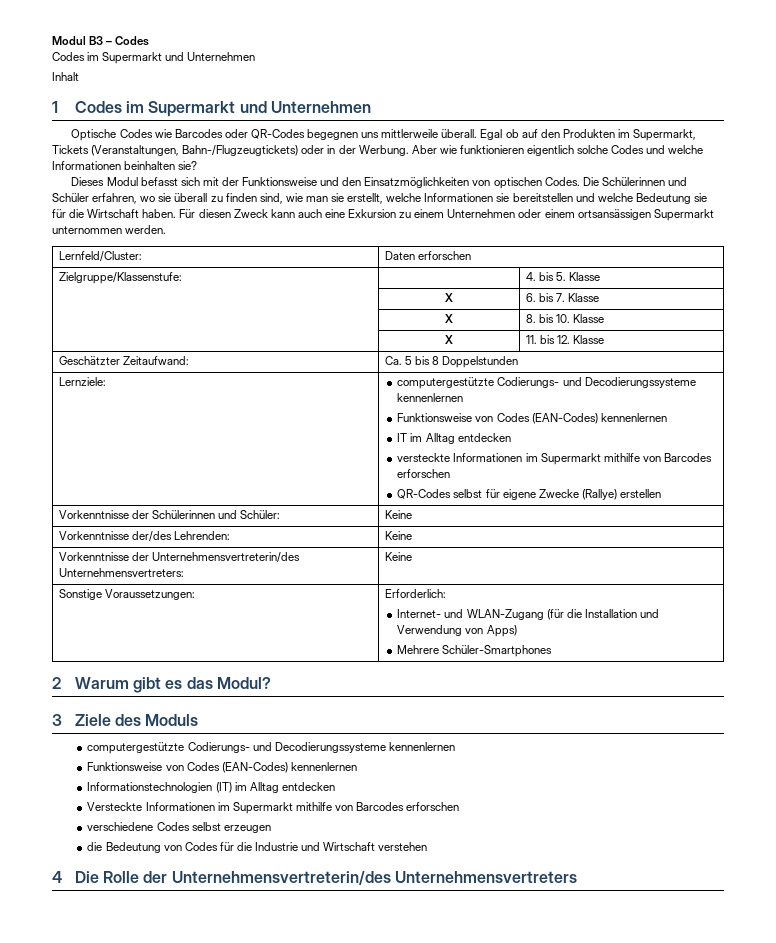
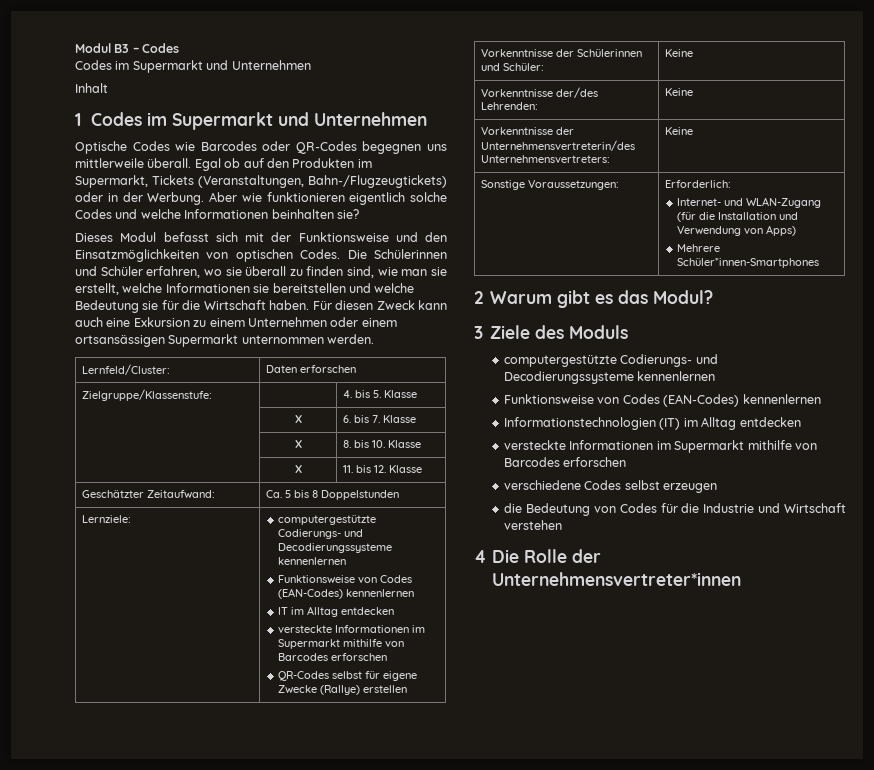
  Sonstige Voraussetzungen: | Erforderlich:
  Internet- und WLAN-Zugang (für die Installation und Verwendung von Apps)
- Mehrere Schüler-Smartphones
+ Mehrere Schüler*innen-Smartphones
  Informationstechnologien (IT) im Alltag entdecken
- Versteckte Informationen im Supermarkt mithilfe von Barcodes erforschen
+ versteckte Informationen im Supermarkt mithilfe von Barcodes erforschen
- 4 Die Rolle der Unternehmensvertreterin/des Unternehmensvertreters
+ 4 Die Rolle der Unternehmensvertreter*innen

